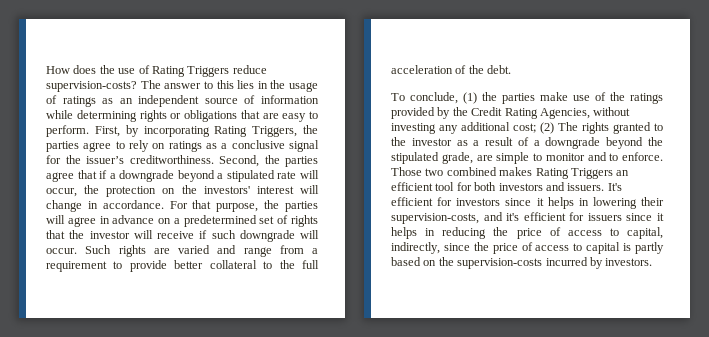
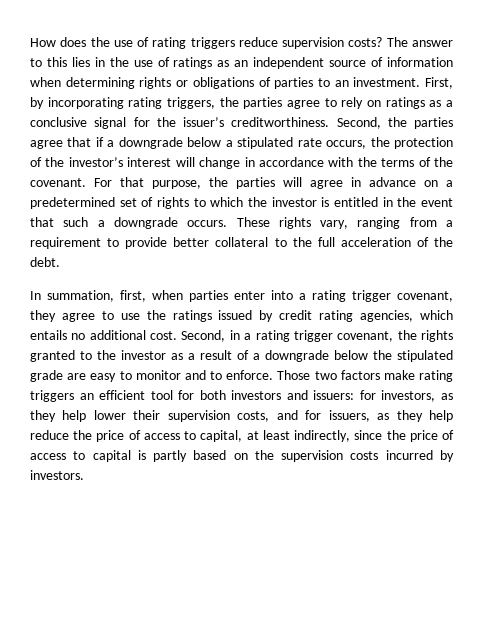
- How does the use of Rating Triggers reduce supervision-costs?
+ How does the use of rating triggers reduce supervision costs?
- The answer to this lies in the usage of ratings as an independent source of information while determining rights or obligations that are easy to perform.
+ The answer to this lies in the use of ratings as an independent source of information when determining rights or obligations of parties to an investment.
- First, by incorporating Rating Triggers, the parties agree to rely on ratings as a conclusive signal for the issuer’s creditworthiness.
+ First, by incorporating rating triggers, the parties agree to rely on ratings as a conclusive signal for the issuer’s creditworthiness.
- Second, the parties agree that if a downgrade beyond a stipulated rate will occur, the protection on the investors' interest will change in accordance.
+ Second, the parties agree that if a downgrade below a stipulated rate occurs, the protection of the investor’s interest will change in accordance with the terms of the covenant.
- For that purpose, the parties will agree in advance on a predetermined set of rights that the investor will receive if such downgrade will occur. Such rights are varied and range from a requirement to provide better collateral to the full acceleration of the debt.
+ For that purpose, the parties will agree in advance on a predetermined set of rights to which the investor is entitled in the event that such a downgrade occurs. These rights vary, ranging from a requirement to provide better collateral to the full acceleration of the debt.
- To conclude, (1) the parties make use of the ratings provided by the Credit Rating Agencies, without investing any additional cost; (2) The rights granted to the investor as a result of a downgrade beyond the stipulated grade, are simple to monitor and to enforce.
+ In summation, first, when parties enter into a rating trigger covenant, they agree to use the ratings issued by credit rating agencies, which entails no additional cost. Second, in a rating trigger covenant, the rights granted to the investor as a result of a downgrade below the stipulated grade are easy to monitor and to enforce.
- Those two combined makes Rating Triggers an efficient tool for both investors and issuers. It's efficient for investors since it helps in lowering their supervision-costs, and it's efficient for issuers since it helps in reducing the price of access to capital, indirectly, since the price of access to capital is partly based on the supervision-costs incurred by investors.
+ Those two factors make rating triggers an efficient tool for both investors and issuers: for investors, as they help lower their supervision costs, and for issuers, as they help reduce the price of access to capital, at least indirectly, since the price of access to capital is partly based on the supervision costs incurred by investors.

